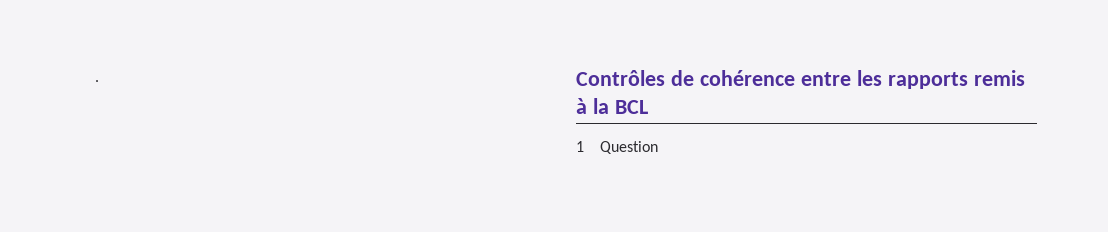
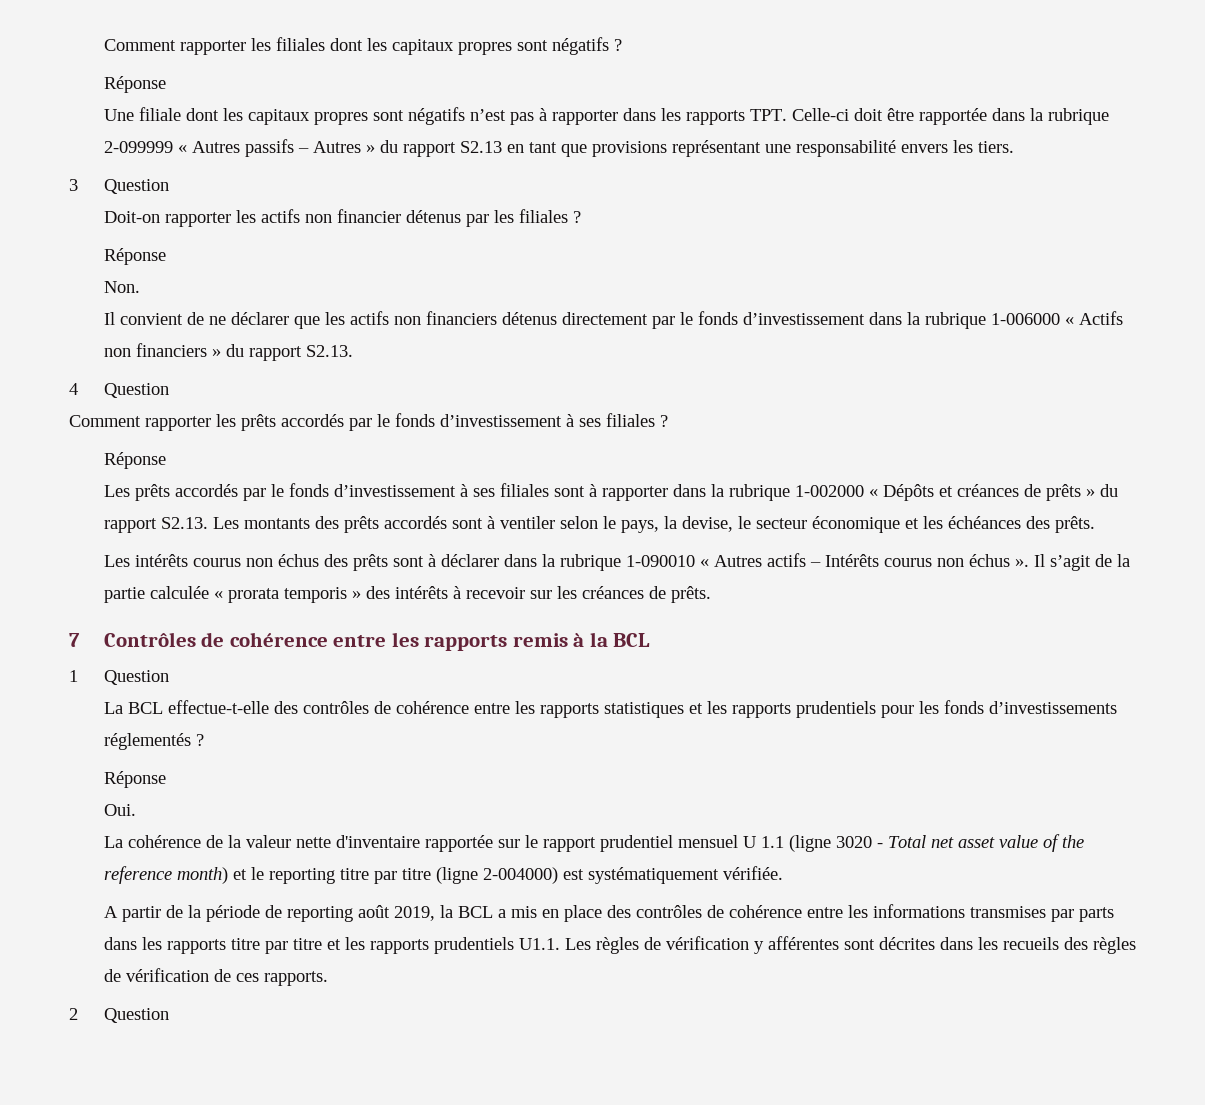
- .
- Contrôles de cohérence entre les rapports remis à la BCL
+ Comment rapporter les filiales dont les capitaux propres sont négatifs ?
+ Réponse
+ Une filiale dont les capitaux propres sont négatifs n’est pas à rapporter dans les rapports TPT. Celle-ci doit être rapportée dans la rubrique 2-099999 « Autres passifs – Autres » du rapport S2.13 en tant que provisions représentant une responsabilité envers les tiers.
+ 3 Question
+ Doit-on rapporter les actifs non financier détenus par les filiales ?
+ Réponse
+ Non.
+ Il convient de ne déclarer que les actifs non financiers détenus directement par le fonds d’investissement dans la rubrique 1-006000 « Actifs non financiers » du rapport S2.13.
+ 4 Question
+ Comment rapporter les prêts accordés par le fonds d’investissement à ses filiales ?
+ Réponse
+ Les prêts accordés par le fonds d’investissement à ses filiales sont à rapporter dans la rubrique 1-002000 « Dépôts et créances de prêts » du rapport S2.13. Les montants des prêts accordés sont à ventiler selon le pays, la devise, le secteur économique et les échéances des prêts.
+ Les intérêts courus non échus des prêts sont à déclarer dans la rubrique 1-090010 « Autres actifs – Intérêts courus non échus ». Il s’agit de la partie calculée « prorata temporis » des intérêts à recevoir sur les créances de prêts.
+ 7 Contrôles de cohérence entre les rapports remis à la BCL
+ La BCL effectue-t-elle des contrôles de cohérence entre les rapports statistiques et les rapports prudentiels pour les fonds d’investissements réglementés ?
+ Réponse
+ Oui.
+ La cohérence de la valeur nette d'inventaire rapportée sur le rapport prudentiel mensuel U 1.1 (ligne 3020 - Total net asset value of the reference month) et le reporting titre par titre (ligne 2-004000) est systématiquement vérifiée.
+ A partir de la période de reporting août 2019, la BCL a mis en place des contrôles de cohérence entre les informations transmises par parts dans les rapports titre par titre et les rapports prudentiels U1.1. Les règles de vérification y afférentes sont décrites dans les recueils des règles de vérification de ces rapports.
+ 2 Question

